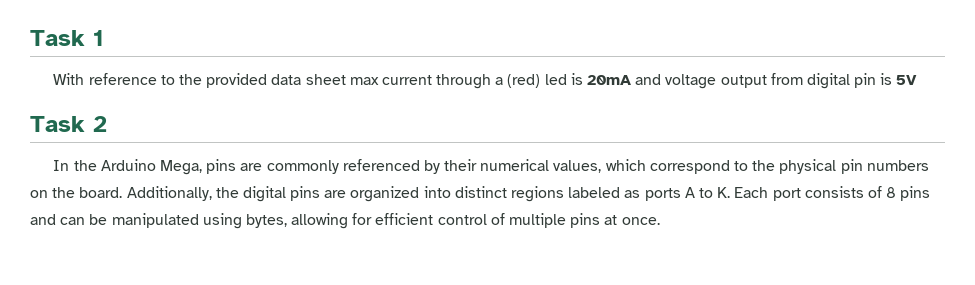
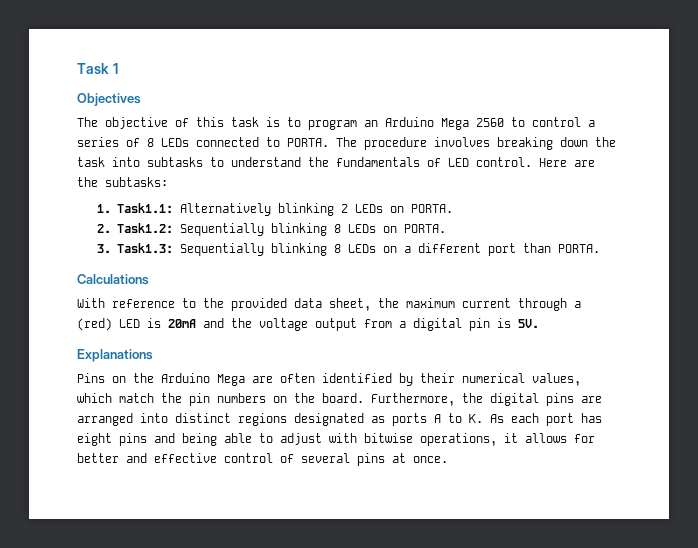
+ Objectives
+ The objective of this task is to program an Arduino Mega 2560 to control a series of 8 LEDs connected to PORTA. The procedure involves breaking down the task into subtasks to understand the fundamentals of LED control. Here are the subtasks:
+ 1. Task1.1: Alternatively blinking 2 LEDs on PORTA.
+ 2. Task1.2: Sequentially blinking 8 LEDs on PORTA.
+ 3. Task1.3: Sequentially blinking 8 LEDs on a different port than PORTA.
+ Calculations
- With reference to the provided data sheet max current through a (red) led is 20mA and voltage output from digital pin is 5V
- Task 2
- In the Arduino Mega, pins are commonly referenced by their numerical values, which correspond to the physical pin numbers on the board.
+ With reference to the provided data sheet, the maximum current through a (red) LED is 20mA and the voltage output from a digital pin is 5V.
+ Explanations
+ Pins on the Arduino Mega are often identified by their numerical values, which match the pin numbers on the board.
- Additionally, the digital pins are organized into distinct regions labeled as ports A to K. Each port consists of 8 pins and can be manipulated using bytes, allowing for efficient control of multiple pins at once.
+ Furthermore, the digital pins are arranged into distinct regions designated as ports A to K. As each port has eight pins and being able to adjust with bitwise operations, it allows for better and effective control of several pins at once.

